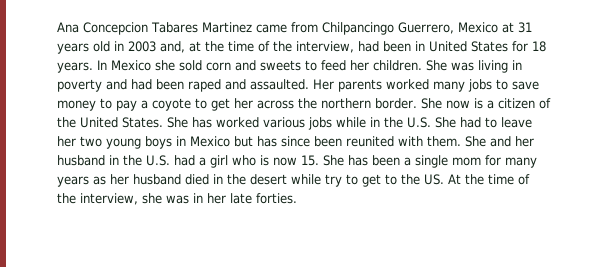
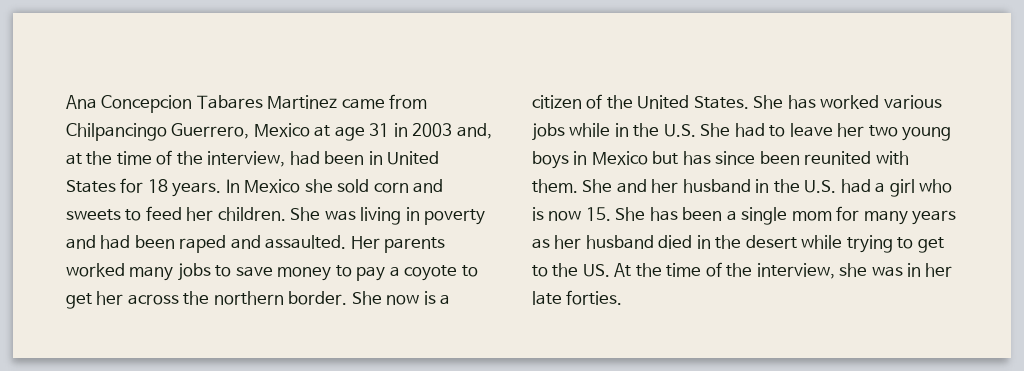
- Ana Concepcion Tabares Martinez came from Chilpancingo Guerrero, Mexico at 31 years old in 2003 and, at the time of the interview, had been in United States for 18 years.
+ Ana Concepcion Tabares Martinez came from Chilpancingo Guerrero, Mexico at age 31 in 2003 and, at the time of the interview, had been in United States for 18 years.
- She and her husband in the U.S. had a girl who is now 15. She has been a single mom for many years as her husband died in the desert while try to get to the US. At the time of the interview, she was in her late forties.
+ She and her husband in the U.S. had a girl who is now 15. She has been a single mom for many years as her husband died in the desert while trying to get to the US. At the time of the interview, she was in her late forties.

